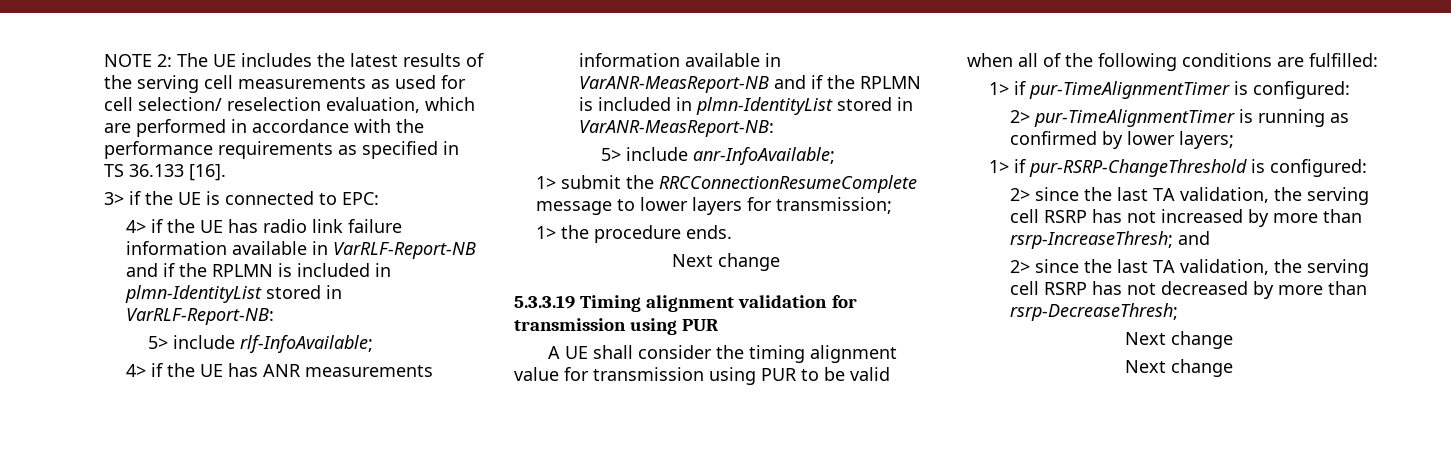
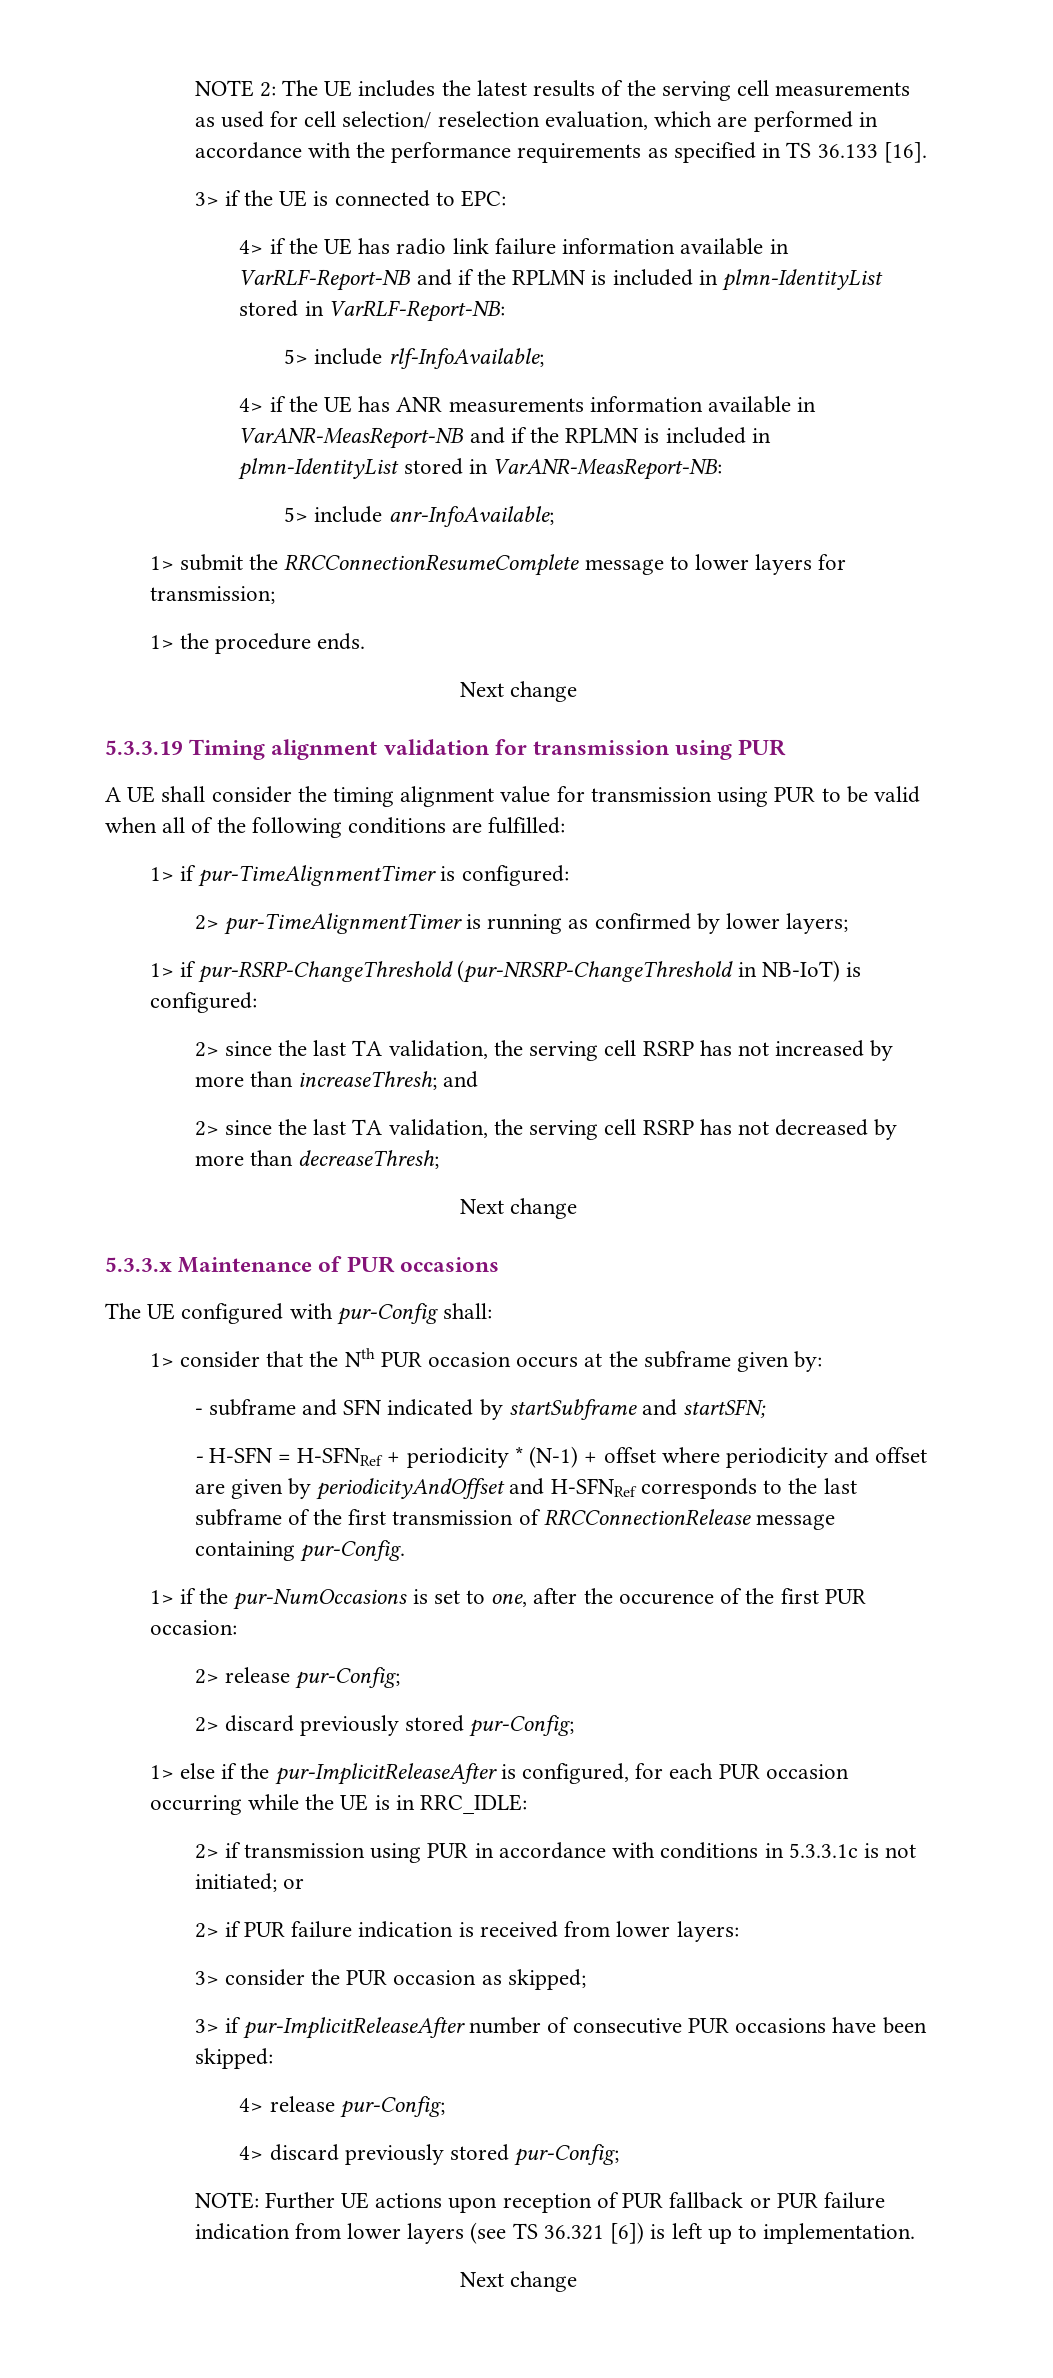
- 1> if pur-RSRP-ChangeThreshold is configured:
+ 1> if pur-RSRP-ChangeThreshold (pur-NRSRP-ChangeThreshold in NB-IoT) is configured:
- 2> since the last TA validation, the serving cell RSRP has not increased by more than rsrp-IncreaseThresh; and
+ 2> since the last TA validation, the serving cell RSRP has not increased by more than increaseThresh; and
- 2> since the last TA validation, the serving cell RSRP has not decreased by more than rsrp-DecreaseThresh;
+ 2> since the last TA validation, the serving cell RSRP has not decreased by more than decreaseThresh;
  Next change
+ 5.3.3.x Maintenance of PUR occasions
+ The UE configured with pur-Config shall:
+ 1> consider that the Nth PUR occasion occurs at the subframe given by:
+ - subframe and SFN indicated by startSubframe and startSFN;
+ - H-SFN = H-SFNRef + periodicity * (N-1) + offset where periodicity and offset are given by periodicityAndOffset and H-SFNRef corresponds to the last subframe of the first transmission of RRCConnectionRelease message containing pur-Config.
+ 1> if the pur-NumOccasions is set to one, after the occurence of the first PUR occasion:
+ 2> release pur-Config;
+ 2> discard previously stored pur-Config;
+ 1> else if the pur-ImplicitReleaseAfter is configured, for each PUR occasion occurring while the UE is in RRC_IDLE:
+ 2> if transmission using PUR in accordance with conditions in 5.3.3.1c is not initiated; or
+ 2> if PUR failure indication is received from lower layers:
+ 3> consider the PUR occasion as skipped;
+ 3> if pur-ImplicitReleaseAfter number of consecutive PUR occasions have been skipped:
+ 4> release pur-Config;
+ 4> discard previously stored pur-Config;
+ NOTE: Further UE actions upon reception of PUR fallback or PUR failure indication from lower layers (see TS 36.321 [6]) is left up to implementation.

